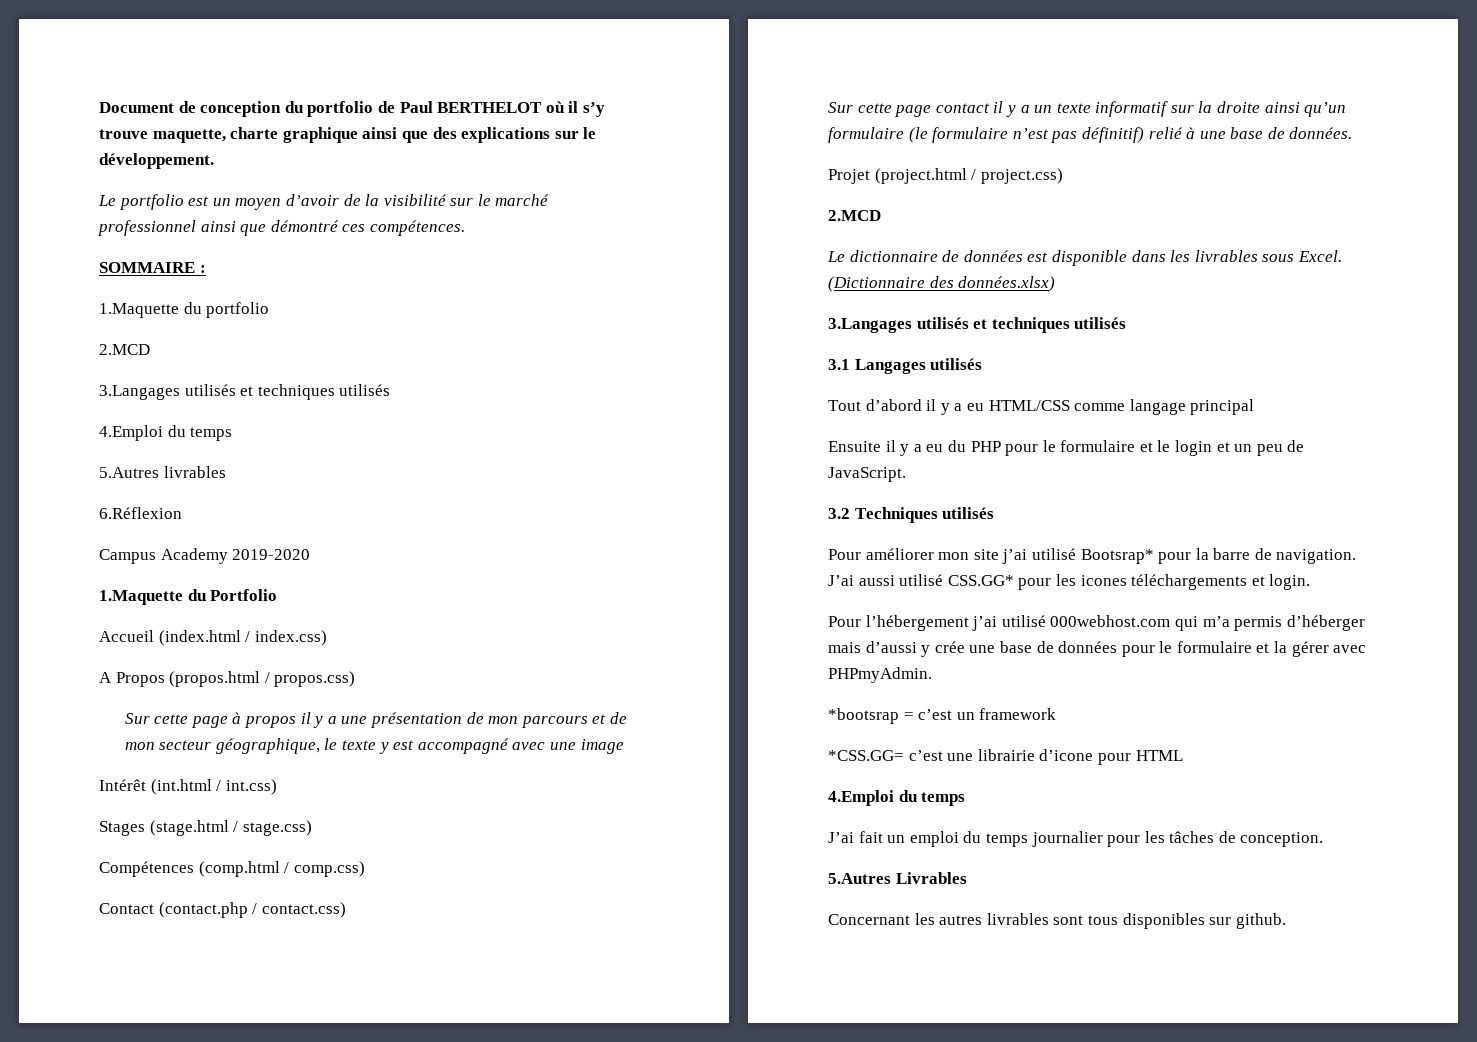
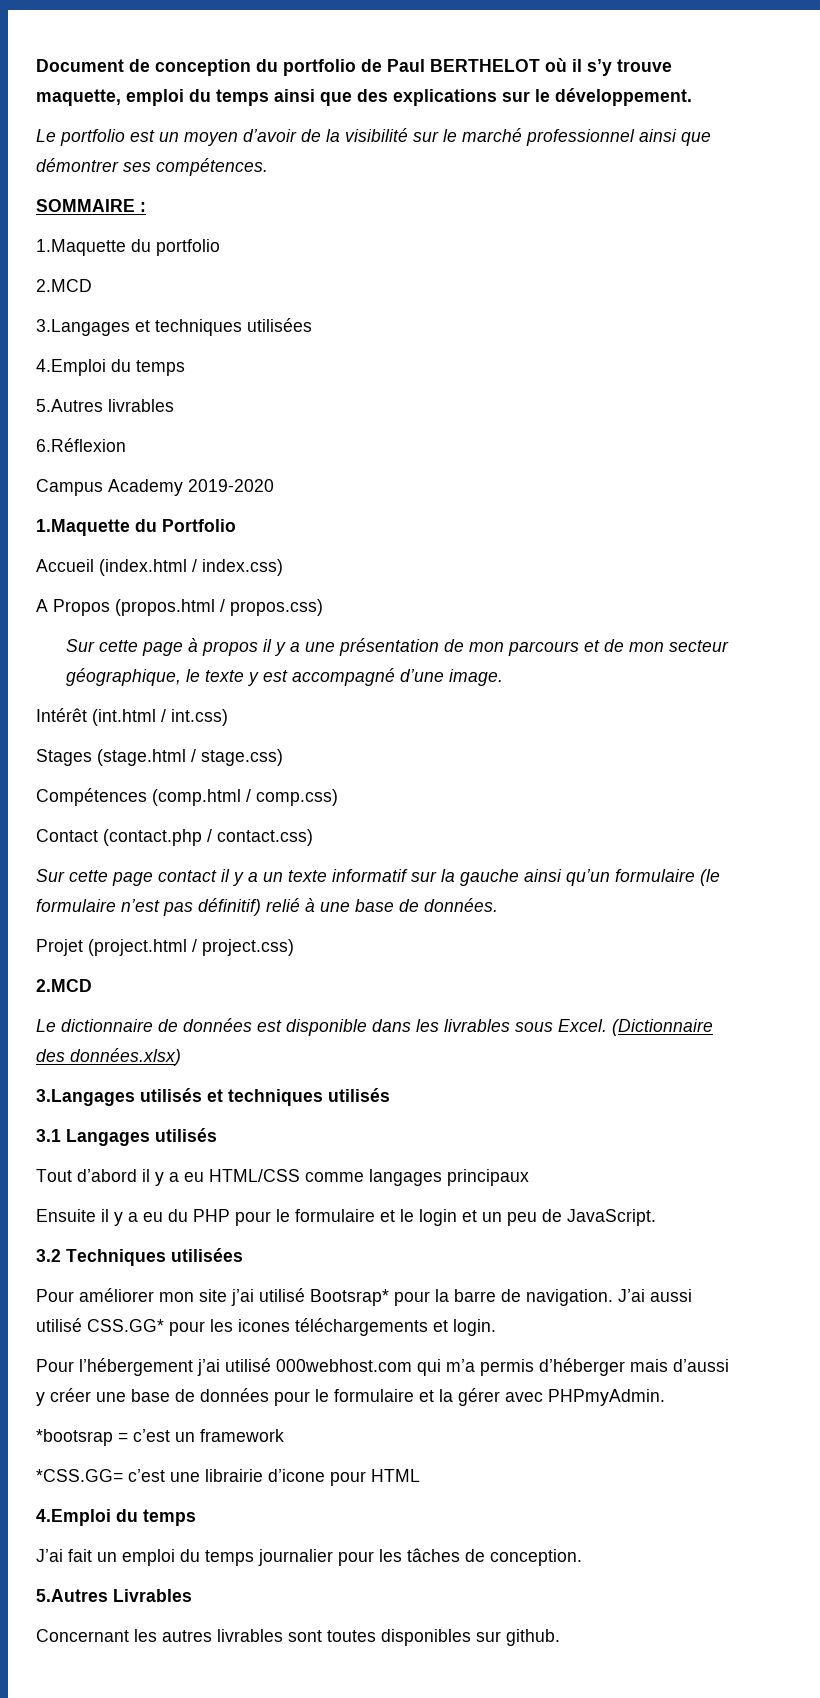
- Document de conception du portfolio de Paul BERTHELOT où il s’y trouve maquette, charte graphique ainsi que des explications sur le développement.
+ Document de conception du portfolio de Paul BERTHELOT où il s’y trouve maquette, emploi du temps ainsi que des explications sur le développement.
- Le portfolio est un moyen d’avoir de la visibilité sur le marché professionnel ainsi que démontré ces compétences.
+ Le portfolio est un moyen d’avoir de la visibilité sur le marché professionnel ainsi que démontrer ses compétences.
  1.Maquette du portfolio
  2.MCD
- 3.Langages utilisés et techniques utilisés
+ 3.Langages et techniques utilisées
- Sur cette page à propos il y a une présentation de mon parcours et de mon secteur géographique, le texte y est accompagné avec une image
+ Sur cette page à propos il y a une présentation de mon parcours et de mon secteur géographique, le texte y est accompagné d’une image.
- Sur cette page contact il y a un texte informatif sur la droite ainsi qu’un formulaire (le formulaire n’est pas définitif) relié à une base de données.
+ Sur cette page contact il y a un texte informatif sur la gauche ainsi qu’un formulaire (le formulaire n’est pas définitif) relié à une base de données.
- Tout d’abord il y a eu HTML/CSS comme langage principal
+ Tout d’abord il y a eu HTML/CSS comme langages principaux
- 3.2 Techniques utilisés
+ 3.2 Techniques utilisées
- Pour l’hébergement j’ai utilisé 000webhost.com qui m’a permis d’héberger mais d’aussi y crée une base de données pour le formulaire et la gérer avec PHPmyAdmin.
+ Pour l’hébergement j’ai utilisé 000webhost.com qui m’a permis d’héberger mais d’aussi y créer une base de données pour le formulaire et la gérer avec PHPmyAdmin.
- Concernant les autres livrables sont tous disponibles sur github.
+ Concernant les autres livrables sont toutes disponibles sur github.

